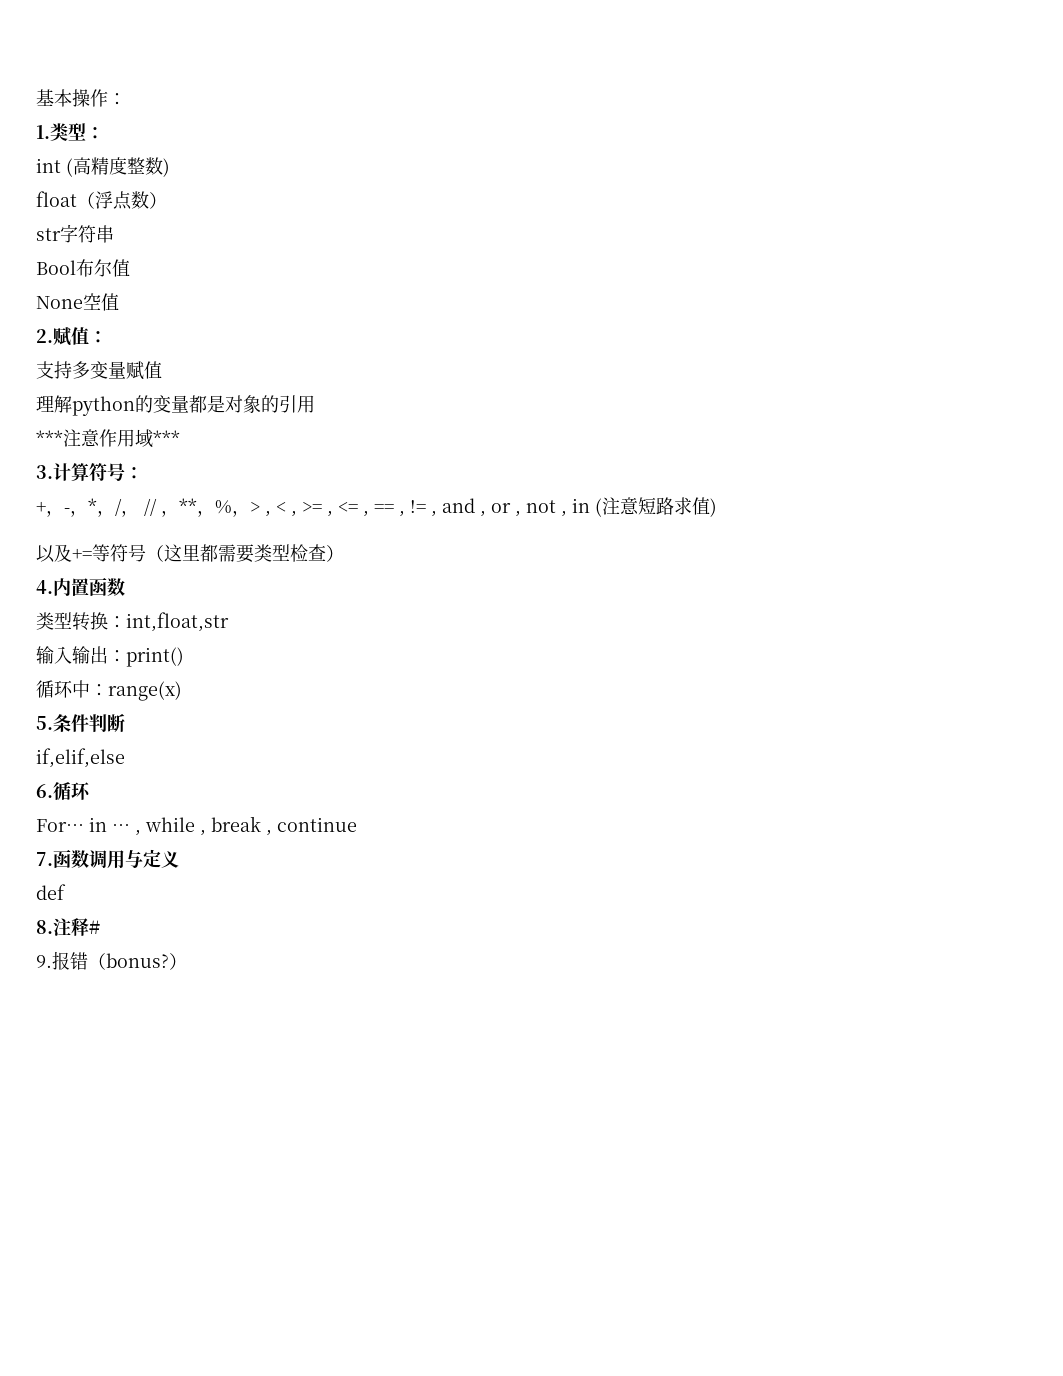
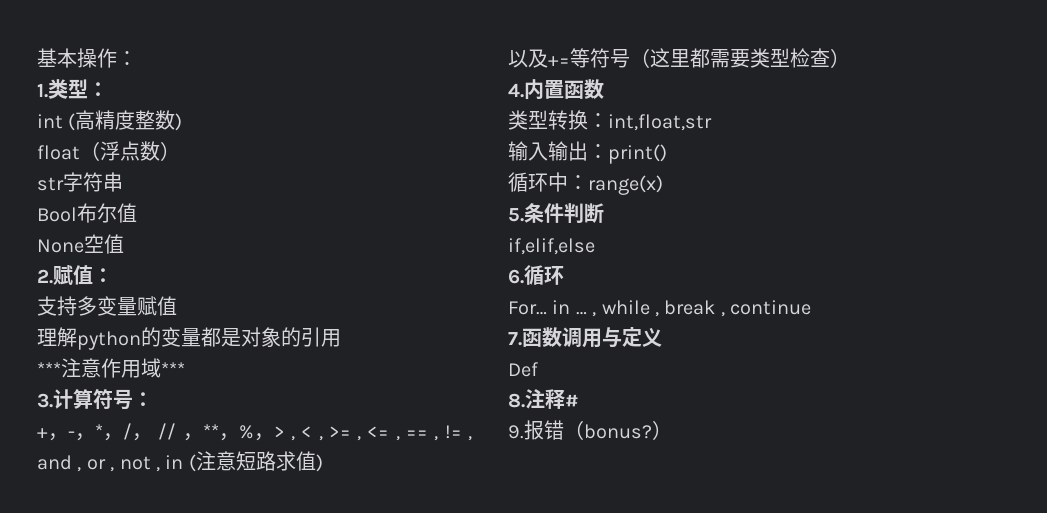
- def
+ Def

